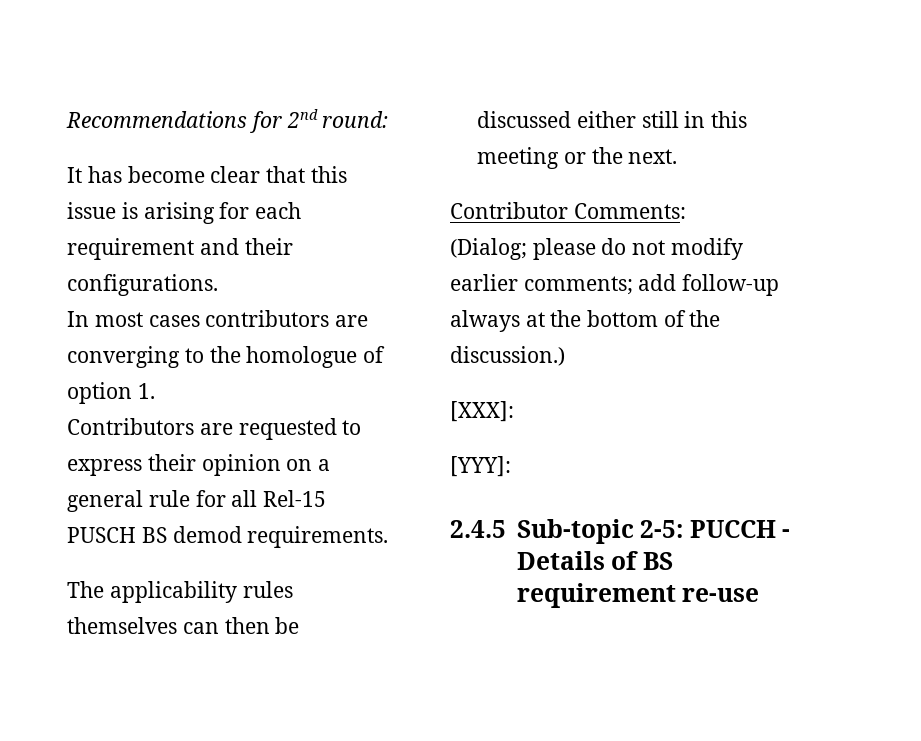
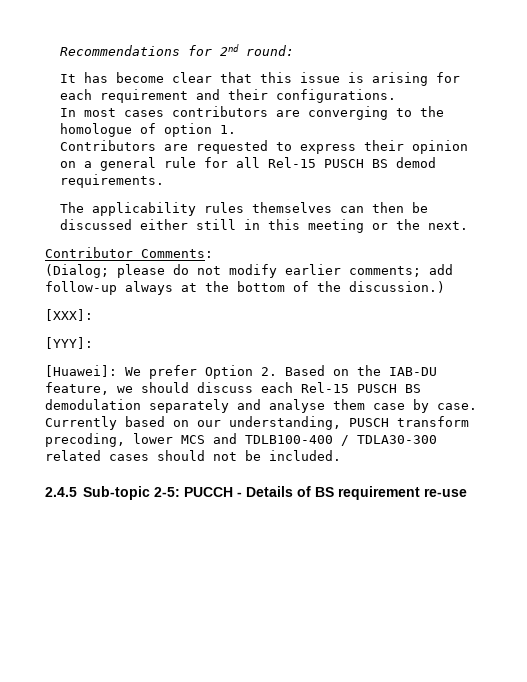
+ [Huawei]: We prefer Option 2. Based on the IAB-DU feature, we should discuss each Rel-15 PUSCH BS demodulation separately and analyse them case by case. Currently based on our understanding, PUSCH transform precoding, lower MCS and TDLB100-400 / TDLA30-300 related cases should not be included.

